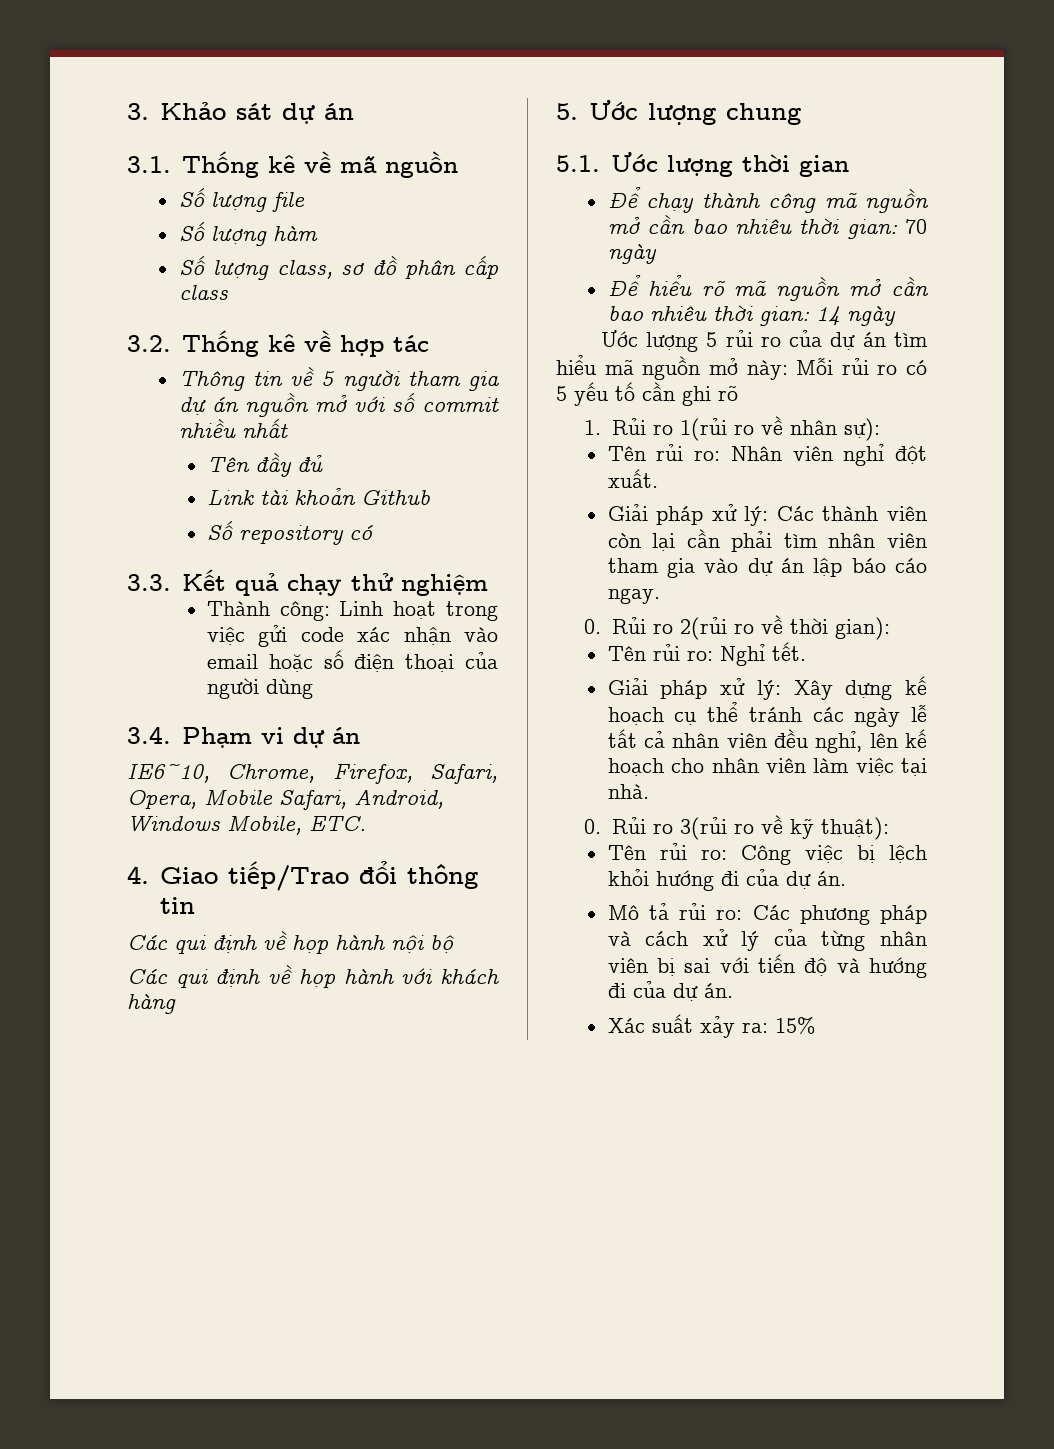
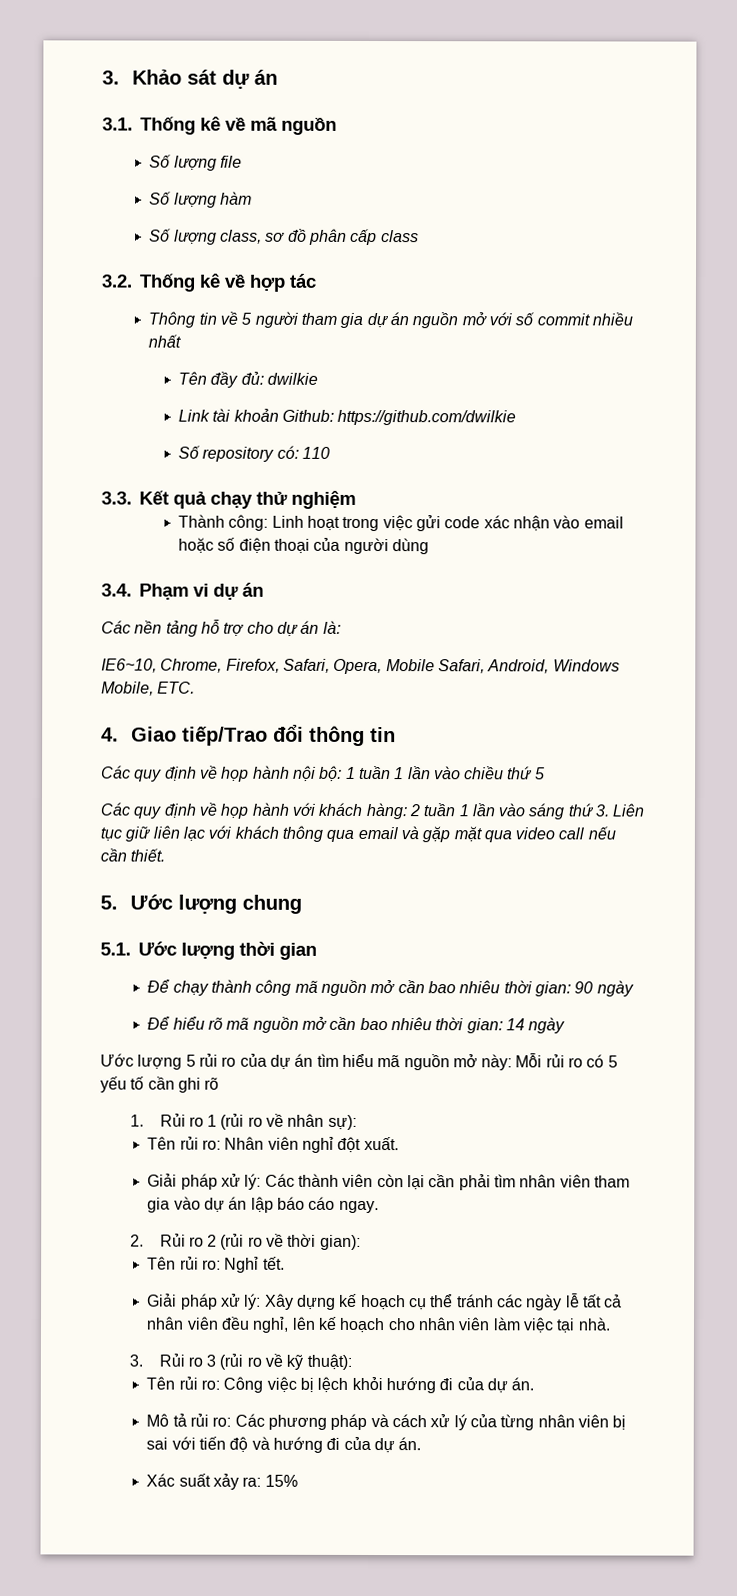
- Tên đầy đủ
+ Tên đầy đủ: dwilkie
- Link tài khoản Github
+ Link tài khoản Github: https://github.com/dwilkie
- Số repository có
+ Số repository có: 110
+ Các nền tảng hỗ trợ cho dự án là:
- Các qui định về họp hành nội bộ
- Các qui định về họp hành với khách hàng
+ Các quy định về họp hành nội bộ: 1 tuần 1 lần vào chiều thứ 5
+ Các quy định về họp hành với khách hàng: 2 tuần 1 lần vào sáng thứ 3. Liên tục giữ liên lạc với khách thông qua email và gặp mặt qua video call nếu cần thiết.
- Để chạy thành công mã nguồn mở cần bao nhiêu thời gian: 70 ngày
+ Để chạy thành công mã nguồn mở cần bao nhiêu thời gian: 90 ngày
- 1. Rủi ro 1(rủi ro về nhân sự):
+ 1. Rủi ro 1 (rủi ro về nhân sự):
- 0. Rủi ro 2(rủi ro về thời gian):
+ 2. Rủi ro 2 (rủi ro về thời gian):
- 0. Rủi ro 3(rủi ro về kỹ thuật):
+ 3. Rủi ro 3 (rủi ro về kỹ thuật):

